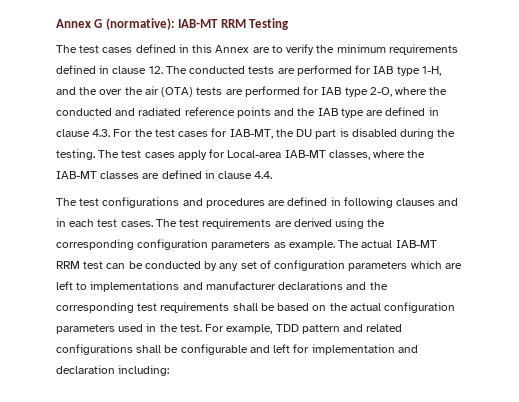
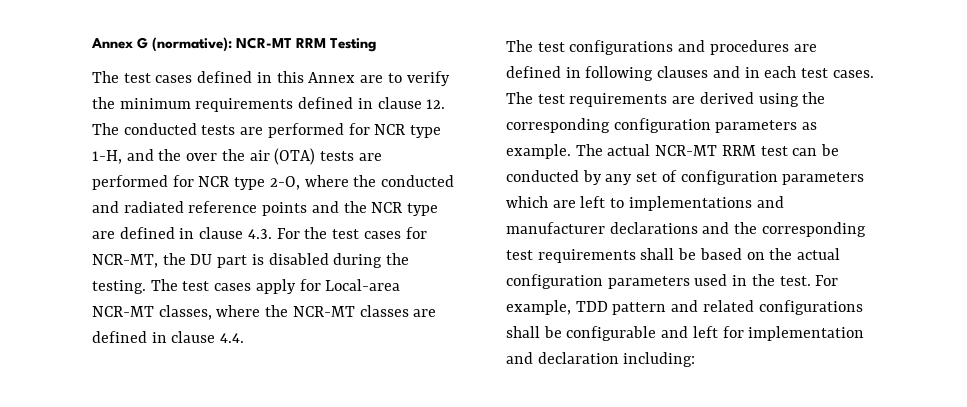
- Annex G (normative): IAB-MT RRM Testing
+ Annex G (normative): NCR-MT RRM Testing
- The test cases defined in this Annex are to verify the minimum requirements defined in clause 12. The conducted tests are performed for IAB type 1-H, and the over the air (OTA) tests are performed for IAB type 2-O, where the conducted and radiated reference points and the IAB type are defined in clause 4.3. For the test cases for IAB-MT, the DU part is disabled during the testing.
+ The test cases defined in this Annex are to verify the minimum requirements defined in clause 12. The conducted tests are performed for NCR type 1-H, and the over the air (OTA) tests are performed for NCR type 2-O, where the conducted and radiated reference points and the NCR type are defined in clause 4.3. For the test cases for NCR-MT, the DU part is disabled during the testing.
- The test cases apply for Local-area IAB-MT classes, where the IAB-MT classes are defined in clause 4.4.
+ The test cases apply for Local-area NCR-MT classes, where the NCR-MT classes are defined in clause 4.4.
- The actual IAB-MT RRM test can be conducted by any set of configuration parameters which are left to implementations and manufacturer declarations and the corresponding test requirements shall be based on the actual configuration parameters used in the test.
+ The actual NCR-MT RRM test can be conducted by any set of configuration parameters which are left to implementations and manufacturer declarations and the corresponding test requirements shall be based on the actual configuration parameters used in the test.

